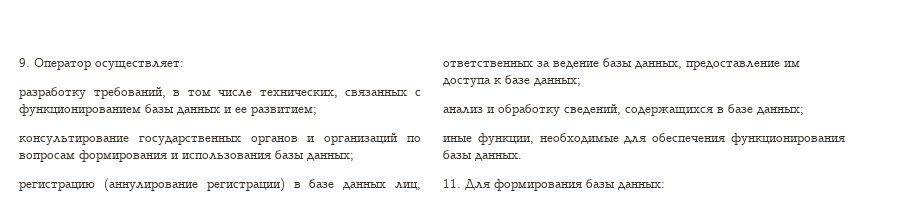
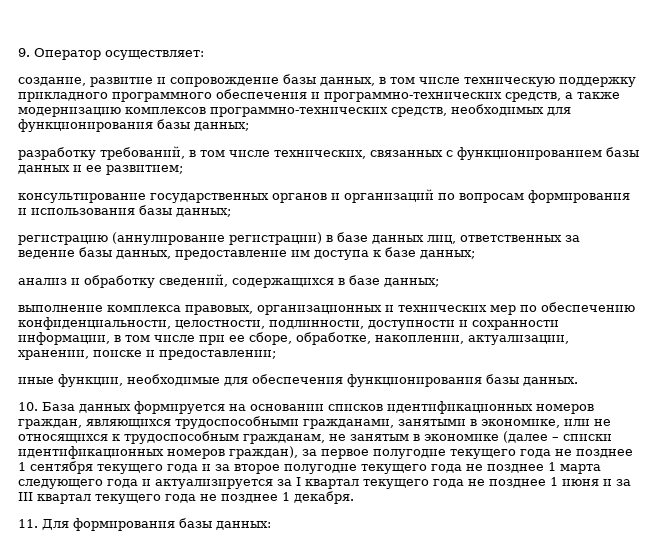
+ создание, развитие и сопровождение базы данных, в том числе техническую поддержку прикладного программного обеспечения и программно-технических средств, а также модернизацию комплексов программно-технических средств, необходимых для функционирования базы данных;
+ выполнение комплекса правовых, организационных и технических мер по обеспечению конфиденциальности, целостности, подлинности, доступности и сохранности информации, в том числе при ее сборе, обработке, накоплении, актуализации, хранении, поиске и предоставлении;
+ 10. База данных формируется на основании списков идентификационных номеров граждан, являющихся трудоспособными гражданами, занятыми в экономике, или не относящихся к трудоспособным гражданам, не занятым в экономике (далее – списки идентификационных номеров граждан), за первое полугодие текущего года не позднее 1 сентября текущего года и за второе полугодие текущего года не позднее 1 марта следующего года и актуализируется за I квартал текущего года не позднее 1 июня и за III квартал текущего года не позднее 1 декабря.

